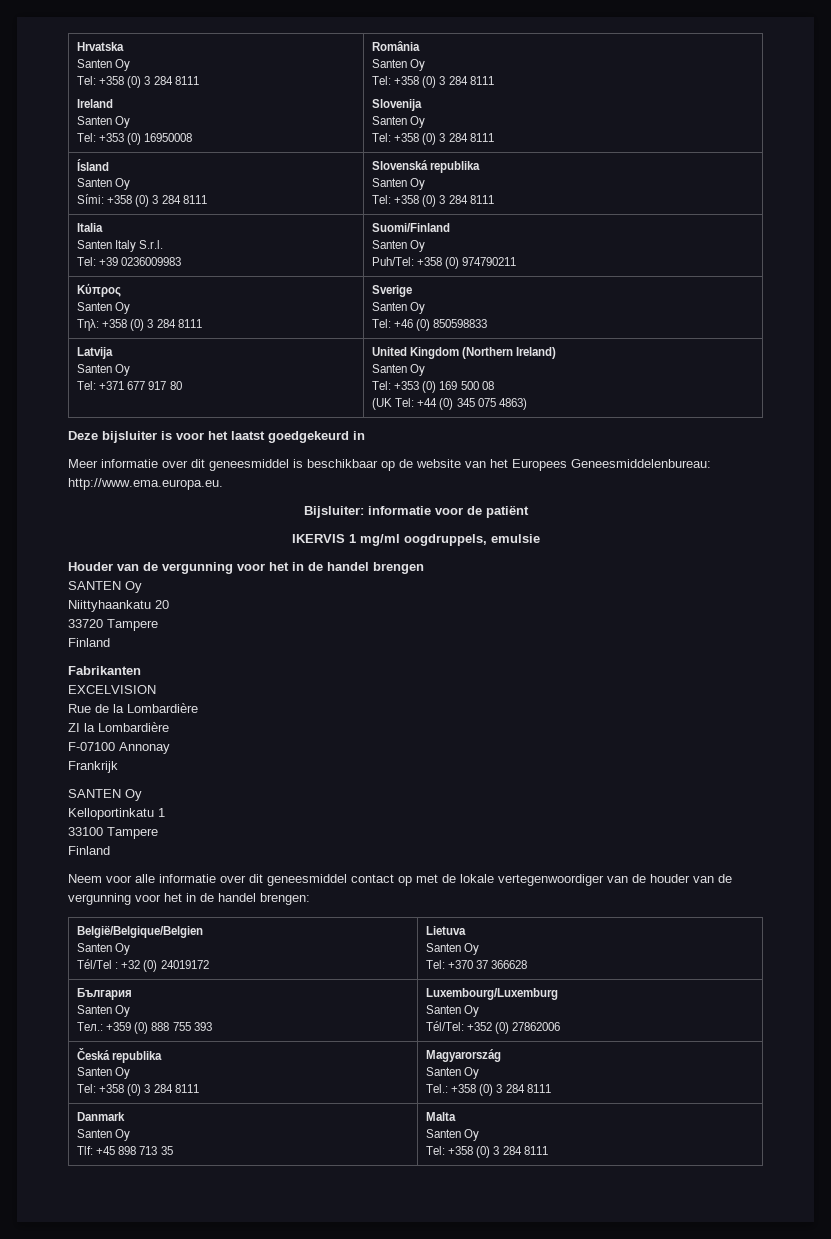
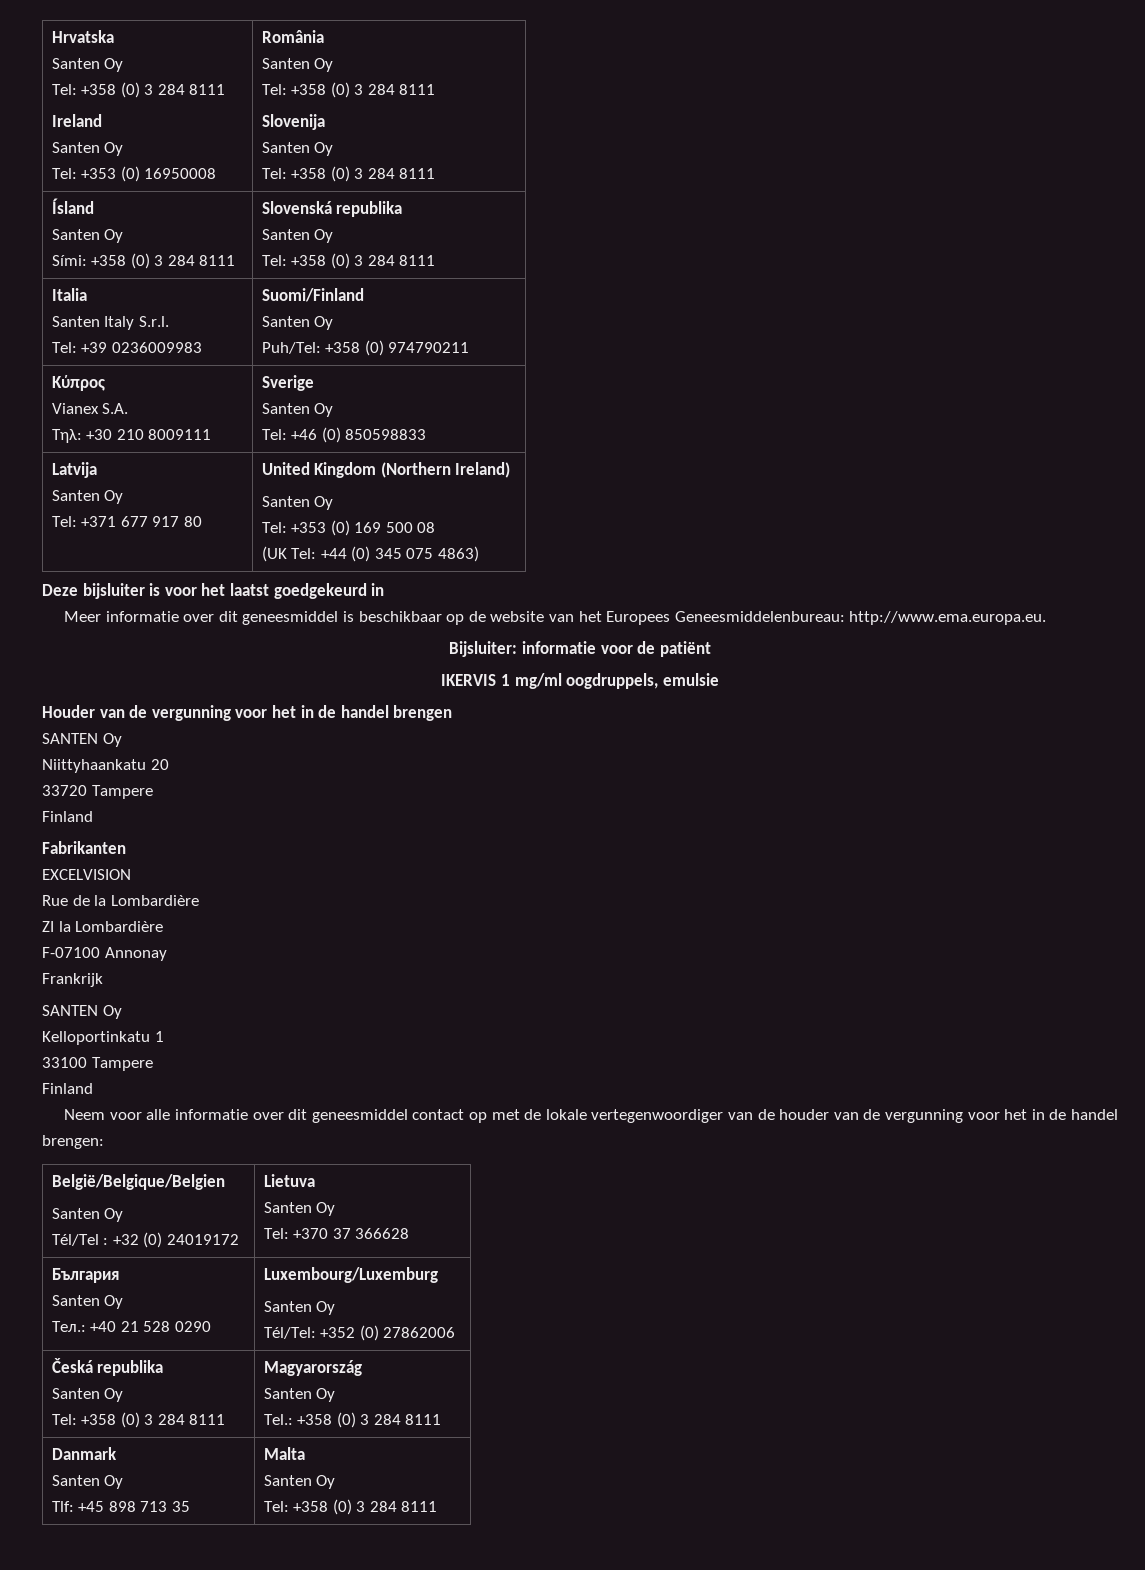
  Κύπρος
- Santen Oy
- Τηλ: +358 (0) 3 284 8111 | Sverige
+ Vianex S.A.
+ Τηλ: +30 210 8009111 | Sverige
  България
  Santen Oy
- Teл.: +359 (0) 888 755 393 | Luxembourg/Luxemburg
+ Teл.: +40 21 528 0290 | Luxembourg/Luxemburg

